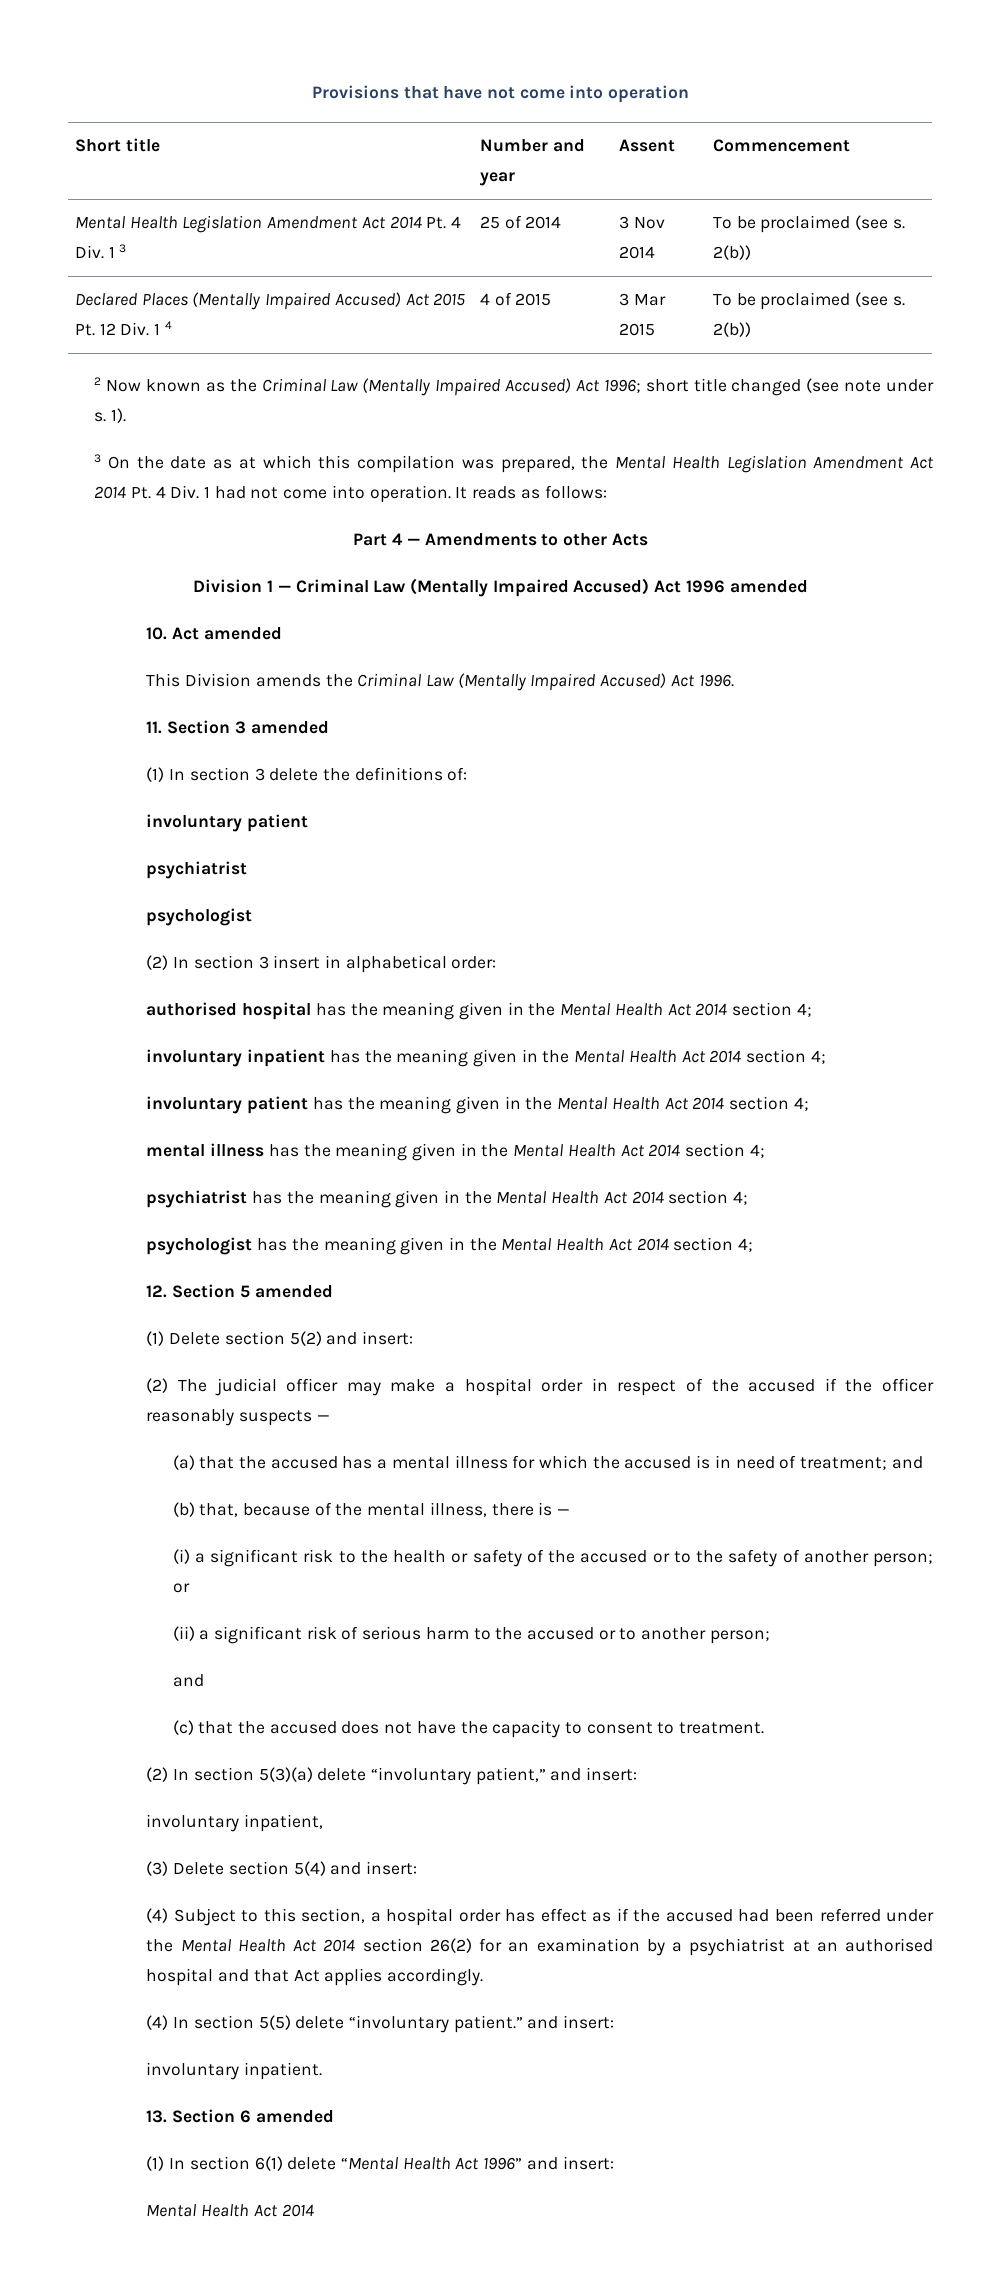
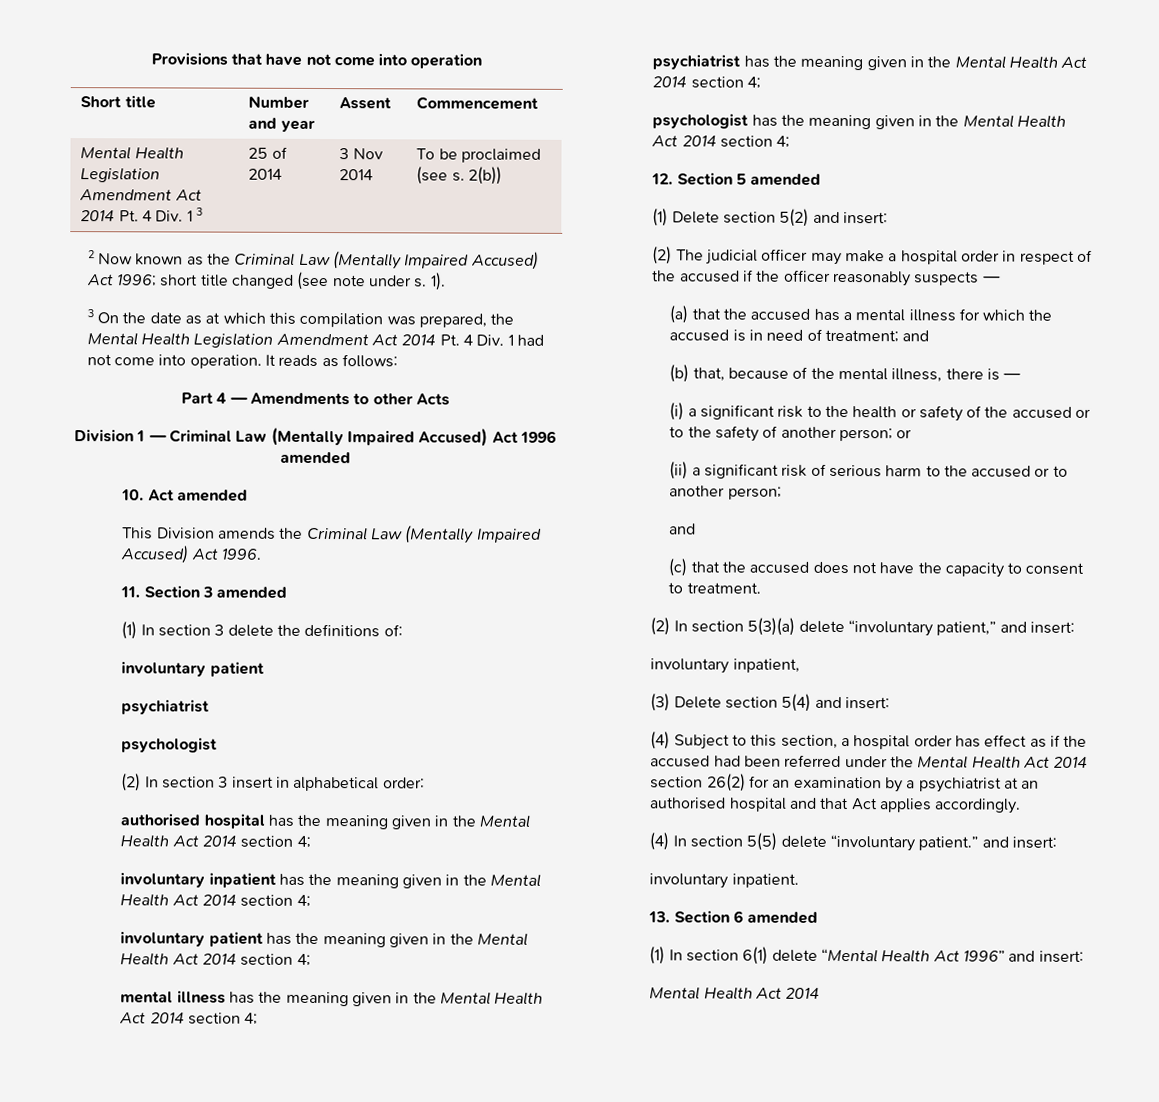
- Declared Places (Mentally Impaired Accused) Act 2015 Pt. 12 Div. 1 4 | 4 of 2015 | 3 Mar 2015 | To be proclaimed (see s. 2(b))

